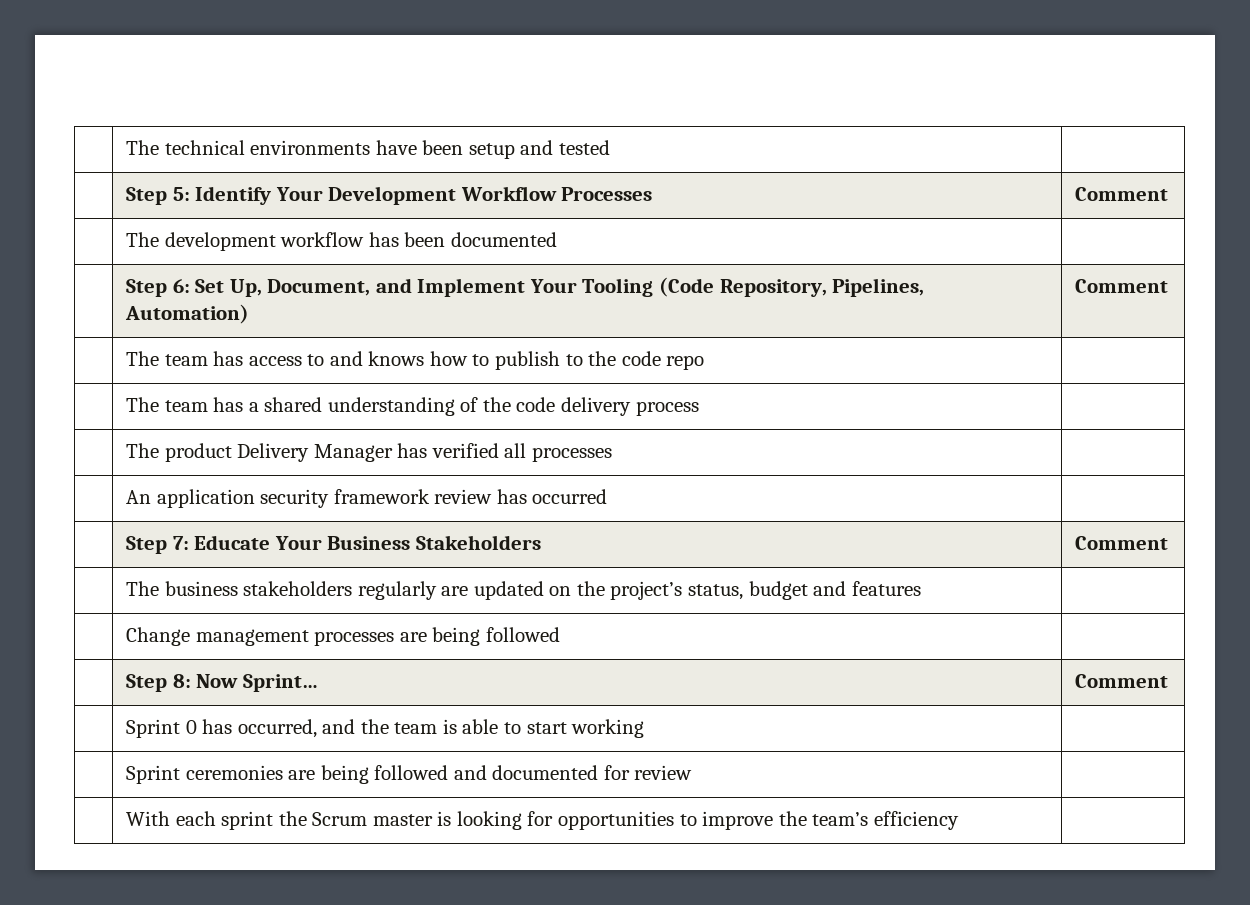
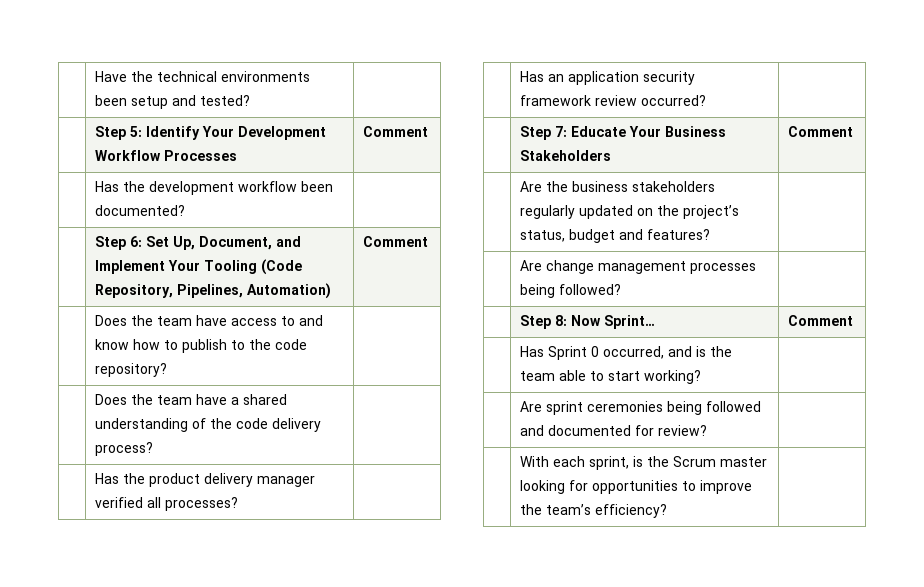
- | The technical environments have been setup and tested |
+ | Have the technical environments been setup and tested? |
- | The development workflow has been documented |
+ | Has the development workflow been documented? |
- | The team has access to and knows how to publish to the code repo |
- | The team has a shared understanding of the code delivery process |
- | The product Delivery Manager has verified all processes |
- | An application security framework review has occurred |
+ | Does the team have access to and know how to publish to the code repository? |
+ | Does the team have a shared understanding of the code delivery process? |
+ | Has the product delivery manager verified all processes? |
+ | Has an application security framework review occurred? |
- | The business stakeholders regularly are updated on the project’s status, budget and features |
- | Change management processes are being followed |
+ | Are the business stakeholders regularly updated on the project’s status, budget and features? |
+ | Are change management processes being followed? |
- | Sprint 0 has occurred, and the team is able to start working |
- | Sprint ceremonies are being followed and documented for review |
+ | Has Sprint 0 occurred, and is the team able to start working? |
+ | Are sprint ceremonies being followed and documented for review? |
- | With each sprint the Scrum master is looking for opportunities to improve the team’s efficiency |
+ | With each sprint, is the Scrum master looking for opportunities to improve the team’s efficiency? |

